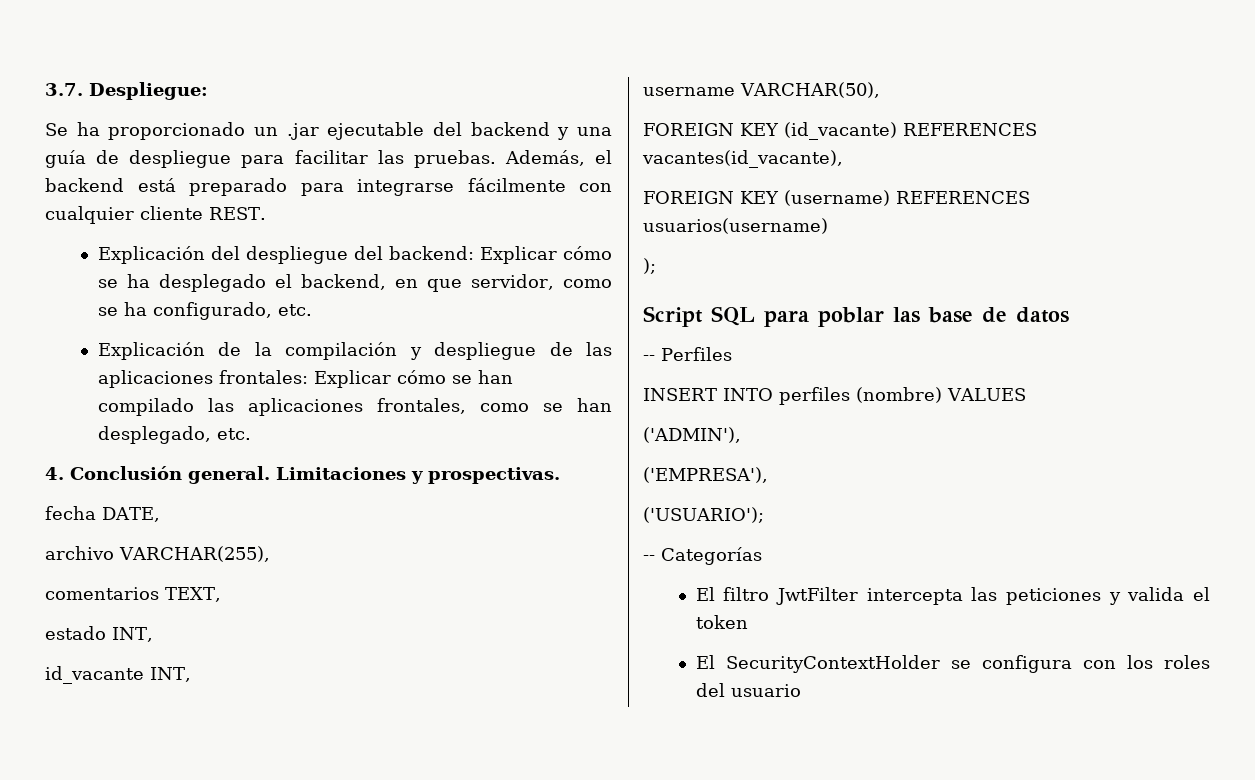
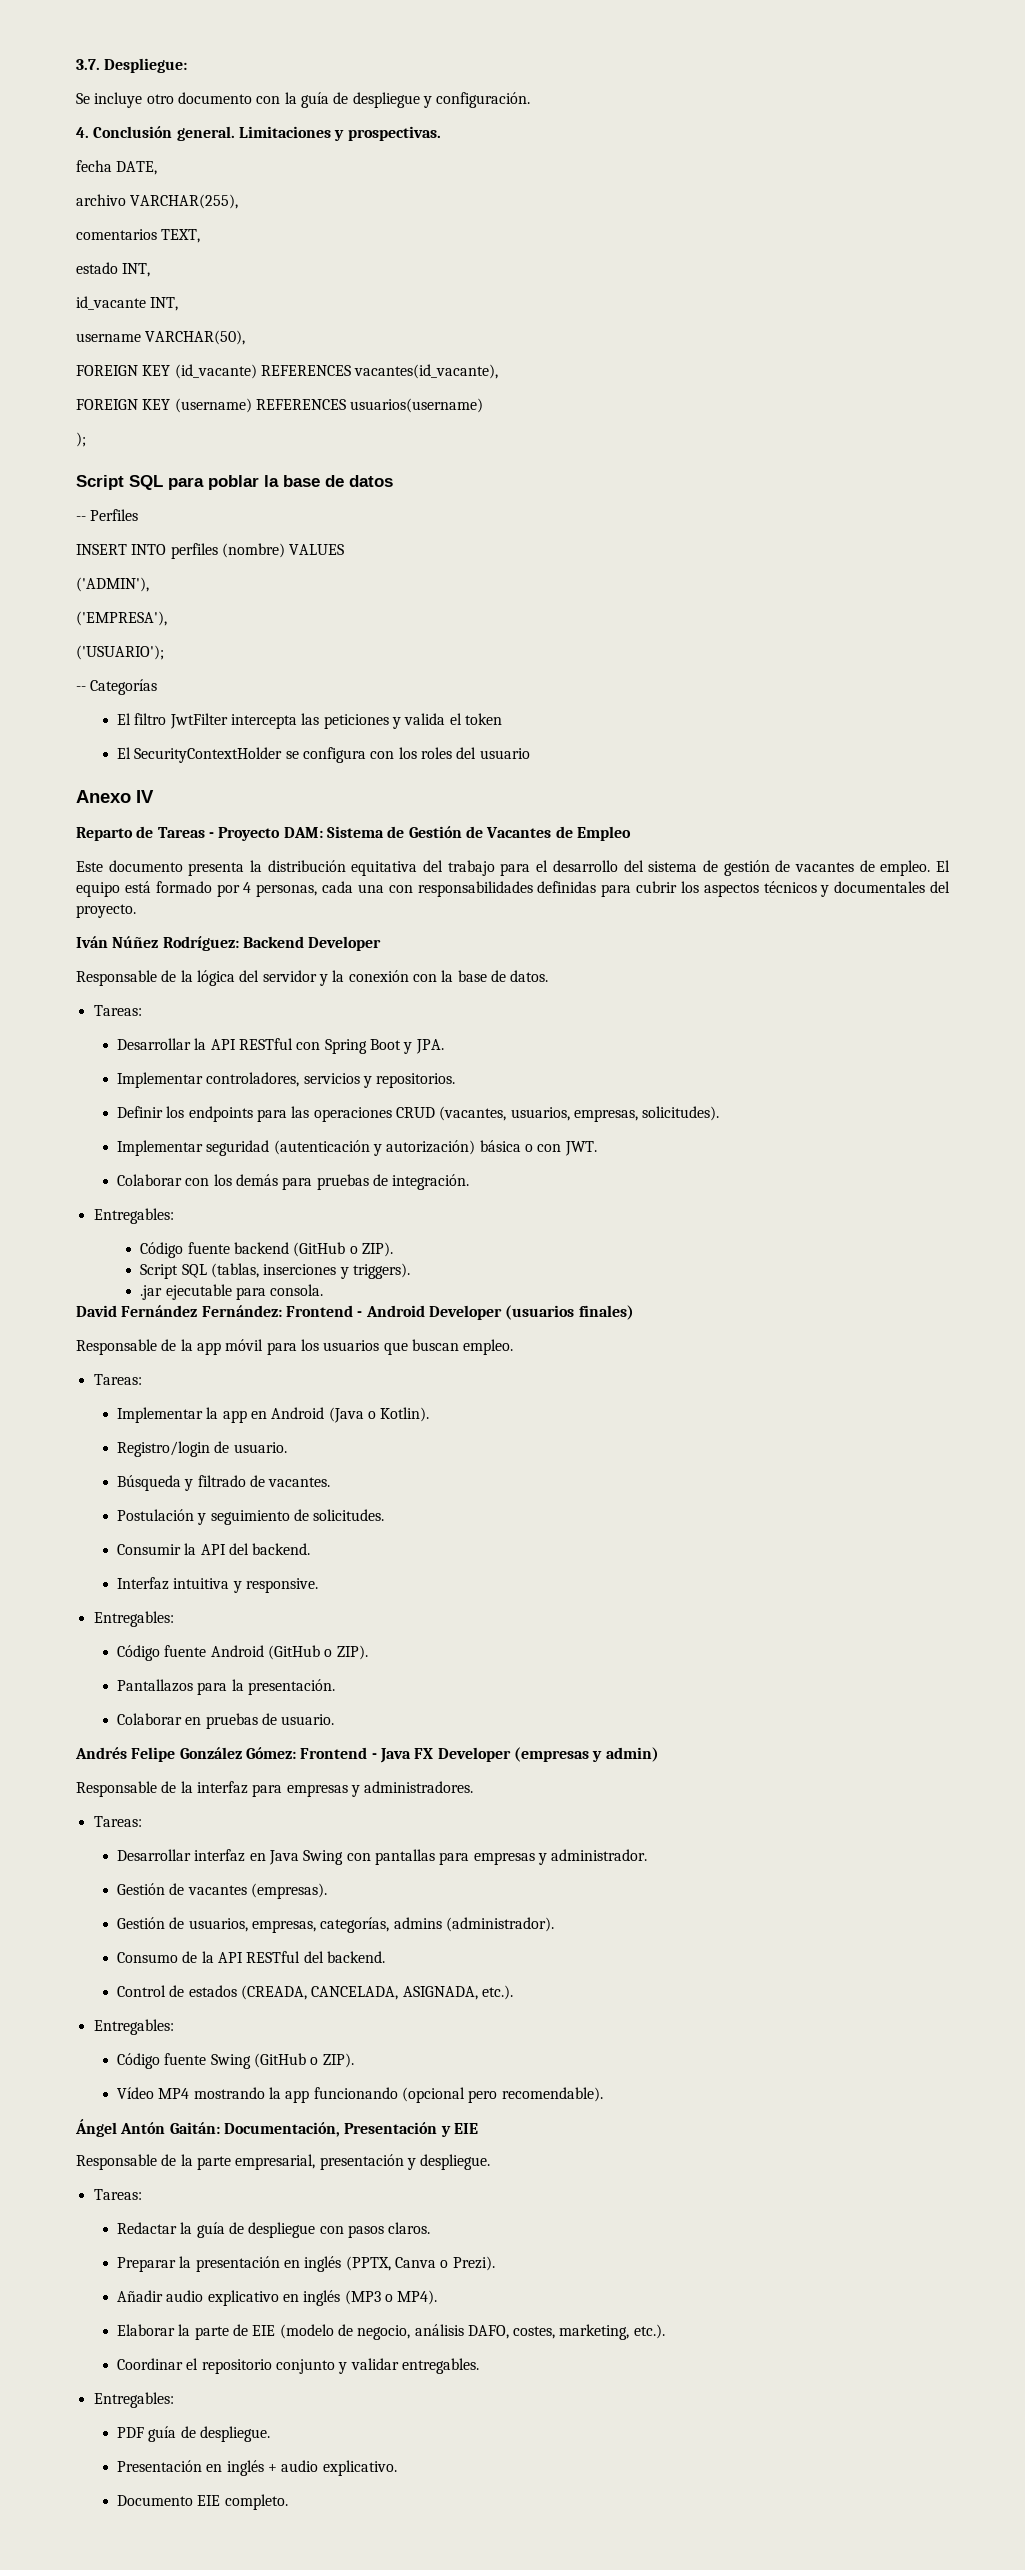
- Se ha proporcionado un .jar ejecutable del backend y una guía de despliegue para facilitar las pruebas. Además, el backend está preparado para integrarse fácilmente con cualquier cliente REST.
- Explicación del despliegue del backend: Explicar cómo se ha desplegado el backend, en que servidor, como se ha configurado, etc.
- Explicación de la compilación y despliegue de las aplicaciones frontales: Explicar cómo se han compilado las aplicaciones frontales, como se han desplegado, etc.
+ Se incluye otro documento con la guía de despliegue y configuración.
- Script SQL para poblar las base de datos
+ Script SQL para poblar la base de datos
+ Anexo IV
+ Reparto de Tareas - Proyecto DAM: Sistema de Gestión de Vacantes de Empleo
+ Este documento presenta la distribución equitativa del trabajo para el desarrollo del sistema de gestión de vacantes de empleo. El equipo está formado por 4 personas, cada una con responsabilidades definidas para cubrir los aspectos técnicos y documentales del proyecto.
+ Iván Núñez Rodríguez: Backend Developer
+ Responsable de la lógica del servidor y la conexión con la base de datos.
+ Tareas:
+ Desarrollar la API RESTful con Spring Boot y JPA.
+ Implementar controladores, servicios y repositorios.
+ Definir los endpoints para las operaciones CRUD (vacantes, usuarios, empresas, solicitudes).
+ Implementar seguridad (autenticación y autorización) básica o con JWT.
+ Colaborar con los demás para pruebas de integración.
+ Entregables:
+ Código fuente backend (GitHub o ZIP).
+ Script SQL (tablas, inserciones y triggers).
+ .jar ejecutable para consola.
+ David Fernández Fernández: Frontend - Android Developer (usuarios finales)
+ Responsable de la app móvil para los usuarios que buscan empleo.
+ Tareas:
+ Implementar la app en Android (Java o Kotlin).
+ Registro/login de usuario.
+ Búsqueda y filtrado de vacantes.
+ Postulación y seguimiento de solicitudes.
+ Consumir la API del backend.
+ Interfaz intuitiva y responsive.
+ Entregables:
+ Código fuente Android (GitHub o ZIP).
+ Pantallazos para la presentación.
+ Colaborar en pruebas de usuario.
+ Andrés Felipe González Gómez: Frontend - Java FX Developer (empresas y admin)
+ Responsable de la interfaz para empresas y administradores.
+ Tareas:
+ Desarrollar interfaz en Java Swing con pantallas para empresas y administrador.
+ Gestión de vacantes (empresas).
+ Gestión de usuarios, empresas, categorías, admins (administrador).
+ Consumo de la API RESTful del backend.
+ Control de estados (CREADA, CANCELADA, ASIGNADA, etc.).
+ Entregables:
+ Código fuente Swing (GitHub o ZIP).
+ Vídeo MP4 mostrando la app funcionando (opcional pero recomendable).
+ Ángel Antón Gaitán: Documentación, Presentación y EIE
+ Responsable de la parte empresarial, presentación y despliegue.
+ Tareas:
+ Redactar la guía de despliegue con pasos claros.
+ Preparar la presentación en inglés (PPTX, Canva o Prezi).
+ Añadir audio explicativo en inglés (MP3 o MP4).
+ Elaborar la parte de EIE (modelo de negocio, análisis DAFO, costes, marketing, etc.).
+ Coordinar el repositorio conjunto y validar entregables.
+ Entregables:
+ PDF guía de despliegue.
+ Presentación en inglés + audio explicativo.
+ Documento EIE completo.

